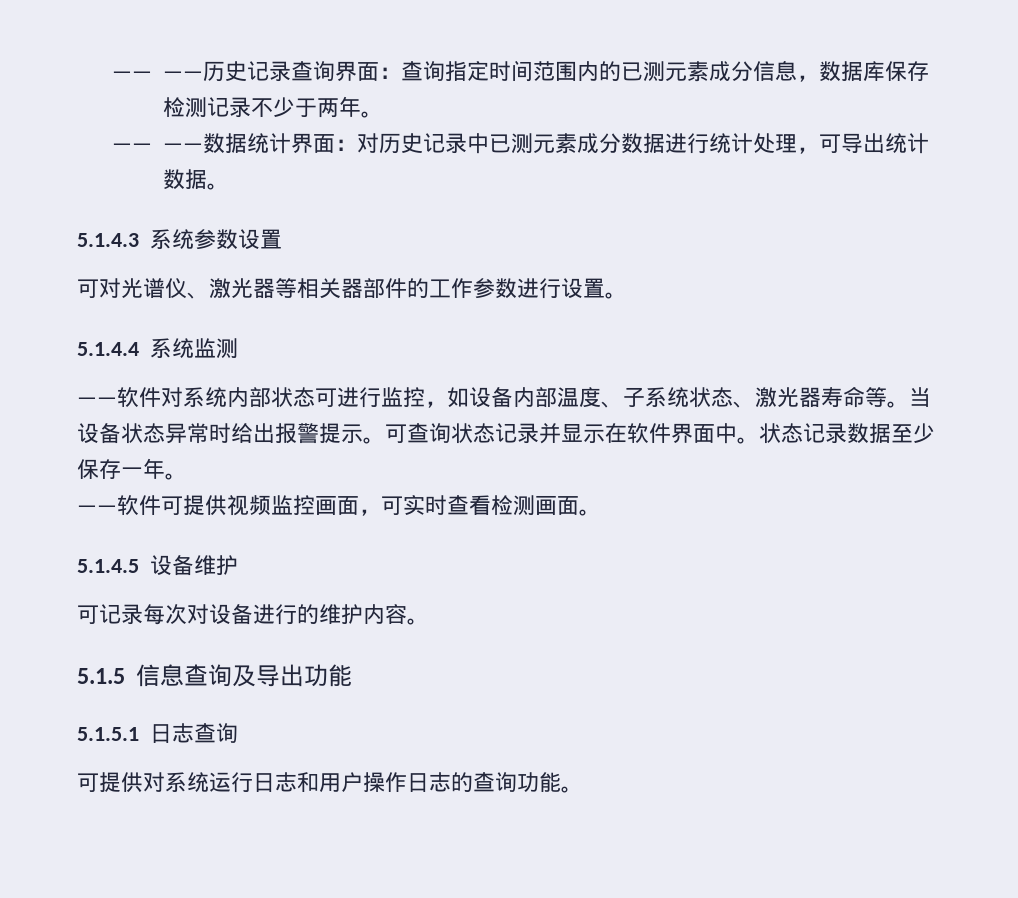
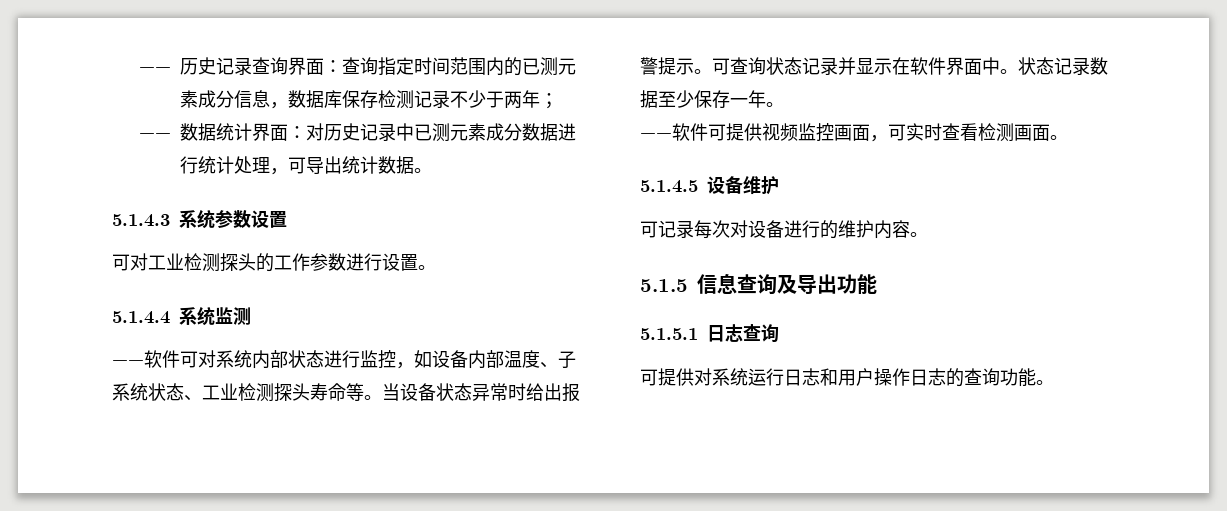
- —— ——历史记录查询界面：查询指定时间范围内的已测元素成分信息，数据库保存检测记录不少于两年。
- —— ——数据统计界面：对历史记录中已测元素成分数据进行统计处理，可导出统计数据。
+ ——历史记录查询界面：查询指定时间范围内的已测元素成分信息，数据库保存检测记录不少于两年；
+ ——数据统计界面：对历史记录中已测元素成分数据进行统计处理，可导出统计数据。
- 可对光谱仪、激光器等相关器部件的工作参数进行设置。
+ 可对工业检测探头的工作参数进行设置。
- ——软件对系统内部状态可进行监控，如设备内部温度、子系统状态、激光器寿命等。
+ ——软件可对系统内部状态进行监控，如设备内部温度、子系统状态、工业检测探头寿命等。

